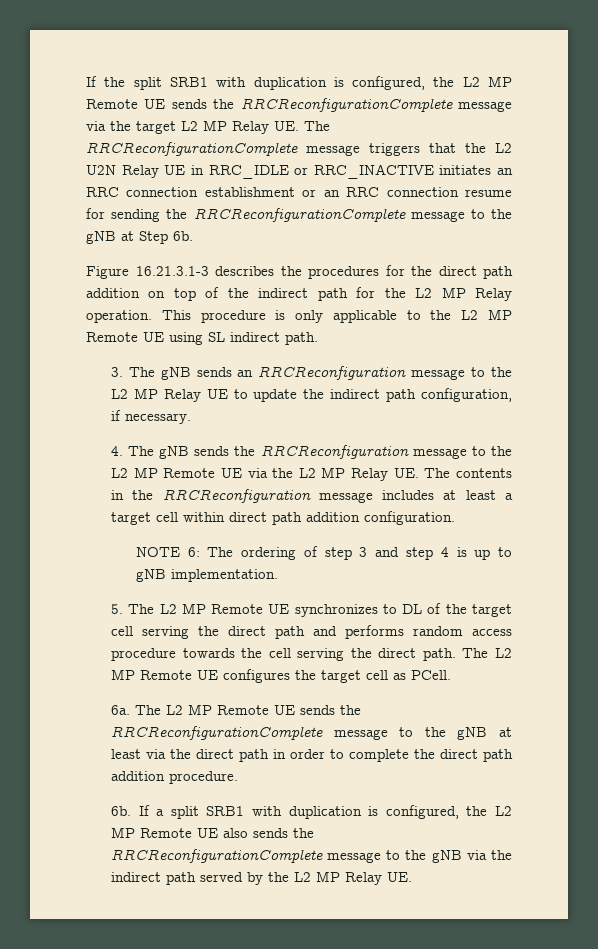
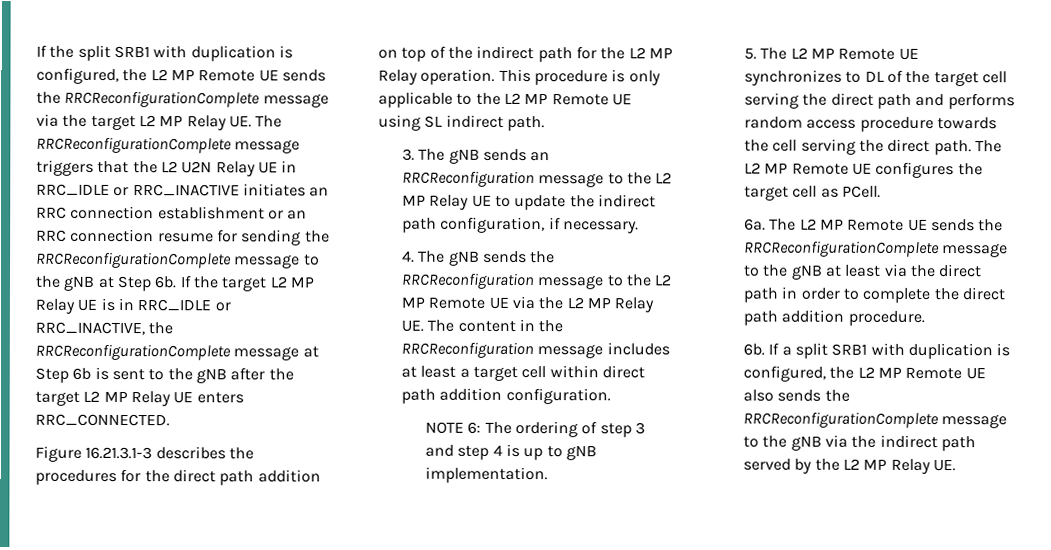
+ If the target L2 MP Relay UE is in RRC_IDLE or RRC_INACTIVE, the RRCReconfigurationComplete message at Step 6b is sent to the gNB after the target L2 MP Relay UE enters RRC_CONNECTED.
- 4. The gNB sends the RRCReconfiguration message to the L2 MP Remote UE via the L2 MP Relay UE. The contents in the RRCReconfiguration message includes at least a target cell within direct path addition configuration.
+ 4. The gNB sends the RRCReconfiguration message to the L2 MP Remote UE via the L2 MP Relay UE. The content in the RRCReconfiguration message includes at least a target cell within direct path addition configuration.

